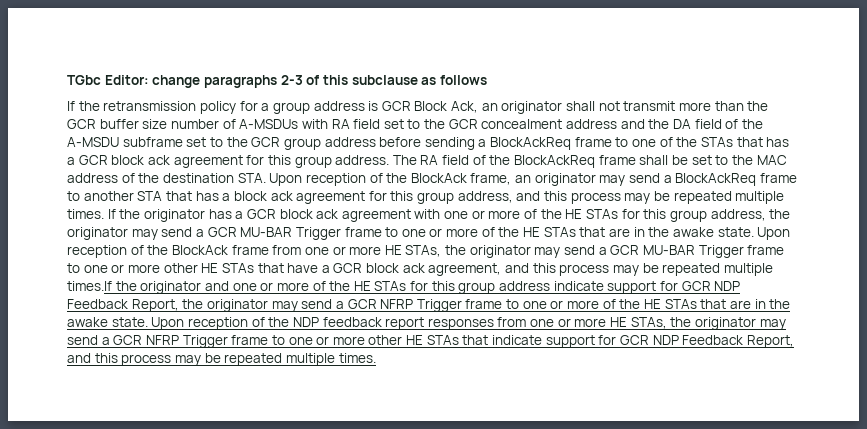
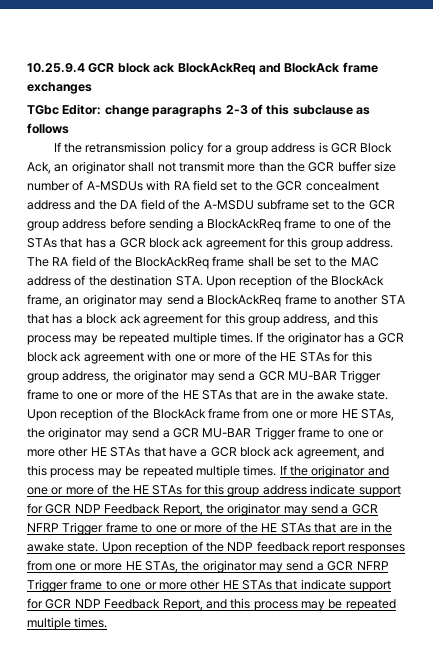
+ 10.25.9.4 GCR block ack BlockAckReq and BlockAck frame exchanges
- Upon reception of the BlockAck frame from one or more HE STAs, the originator may send a GCR MU-BAR Trigger frame to one or more other HE STAs that have a GCR block ack agreement, and this process may be repeated multiple times.If the originator and one or more of the HE STAs for this group address indicate support for GCR NDP Feedback Report, the originator may send a GCR NFRP Trigger frame to one or more of the HE STAs that are in the awake state.
+ Upon reception of the BlockAck frame from one or more HE STAs, the originator may send a GCR MU-BAR Trigger frame to one or more other HE STAs that have a GCR block ack agreement, and this process may be repeated multiple times. If the originator and one or more of the HE STAs for this group address indicate support for GCR NDP Feedback Report, the originator may send a GCR NFRP Trigger frame to one or more of the HE STAs that are in the awake state.

